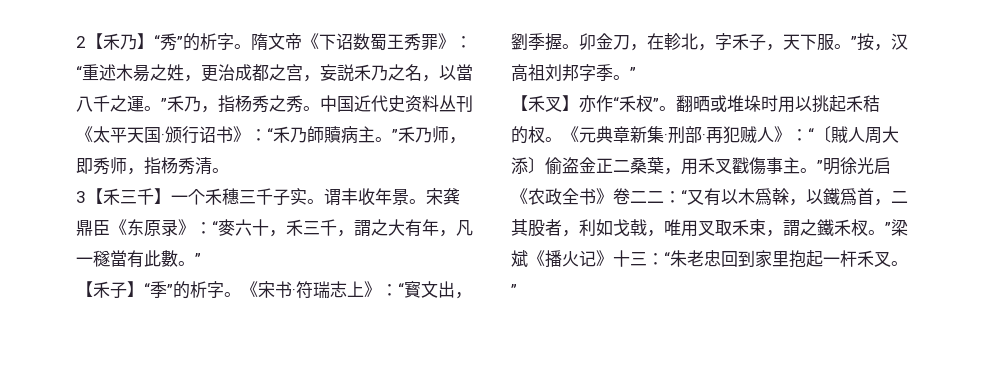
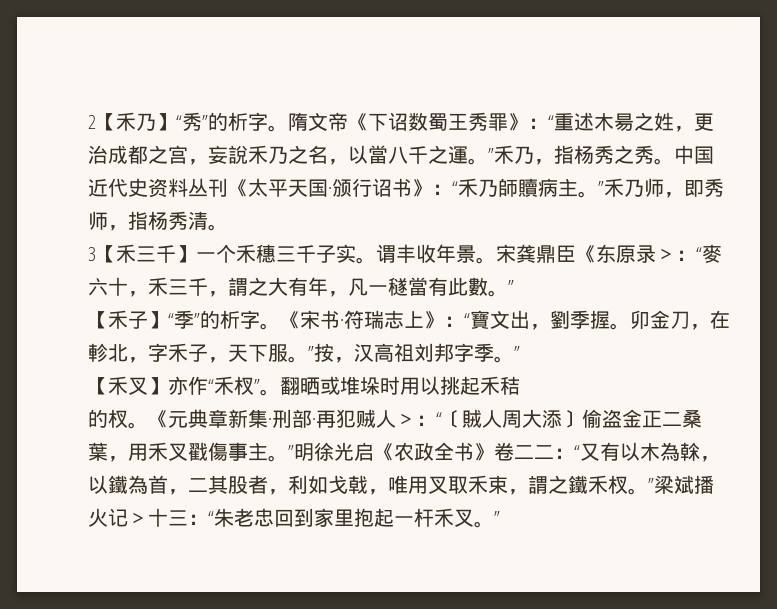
- 隋文帝《下诏数蜀王秀罪》：“重述木昜之姓，更治成都之宫，妄説禾乃之名，以當八千之運。”禾乃，指杨秀之秀。
+ 隋文帝《下诏数蜀王秀罪》：“重述木昜之姓，更治成都之宫，妄說禾乃之名，以當八千之運。”禾乃，指杨秀之秀。
- 宋龚鼎臣《东原录》：“麥六十，禾三千，謂之大有年，凡一穟當有此數。”
+ 宋龚鼎臣《东原录＞：“麥六十，禾三千，謂之大有年，凡一穟當有此數。”
- 《宋书·符瑞志上》：“寳文出，劉季握。
+ 《宋书·符瑞志上》：“寶文出，劉季握。
- 《元典章新集·刑部·再犯贼人》：“〔賊人周大添〕偷盗金正二桑葉，用禾叉戳傷事主。”明徐光启《农政全书》卷二二：“又有以木爲榦，以鐵爲首，二其股者，利如戈戟，唯用叉取禾束，謂之鐵禾杈。”梁斌《播火记》十三：“朱老忠回到家里抱起一杆禾叉。”
+ 《元典章新集·刑部·再犯贼人＞：“〔賊人周大添〕偷盗金正二桑葉，用禾叉戳傷事主。”明徐光启《农政全书》卷二二：“又有以木為榦，以鐵為首，二其股者，利如戈戟，唯用叉取禾束，謂之鐵禾杈。”梁斌播火记＞十三：“朱老忠回到家里抱起一杆禾叉。”

